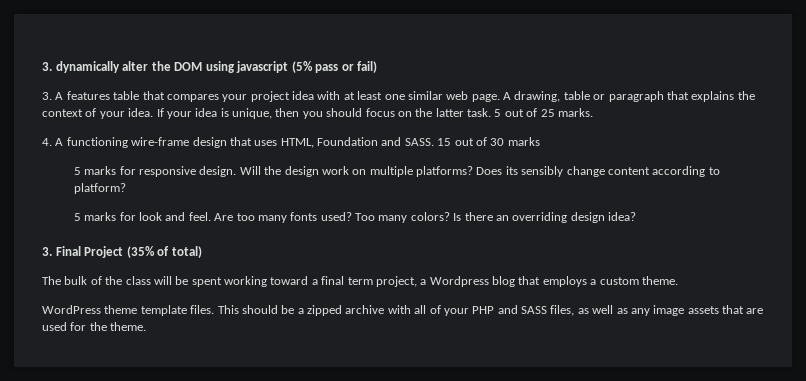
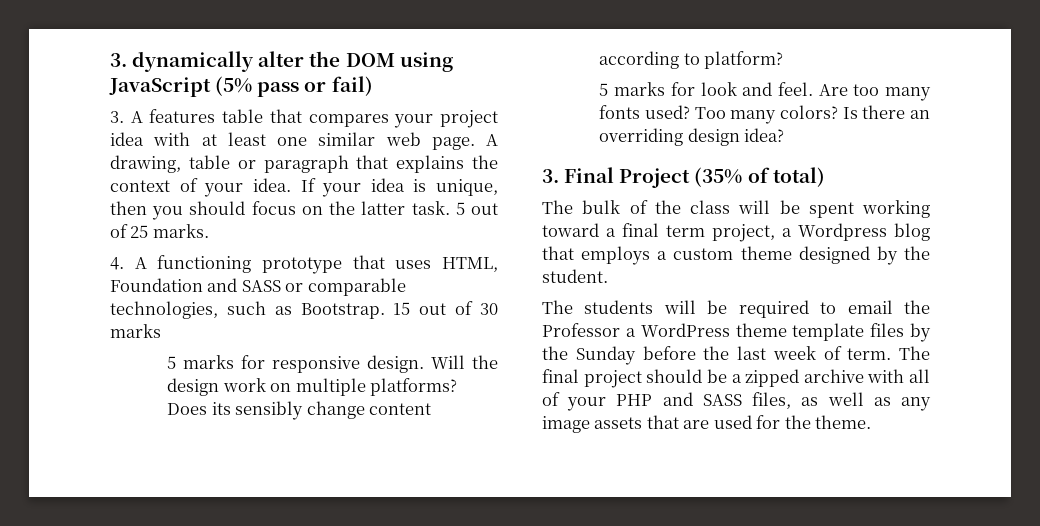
- 3. dynamically alter the DOM using javascript (5% pass or fail)
+ 3. dynamically alter the DOM using JavaScript (5% pass or fail)
- 4. A functioning wire-frame design that uses HTML, Foundation and SASS.
+ 4. A functioning prototype that uses HTML, Foundation and SASS or comparable technologies, such as Bootstrap.
- The bulk of the class will be spent working toward a final term project, a Wordpress blog that employs a custom theme.
- WordPress theme template files. This should be a zipped archive with all of your PHP and SASS files, as well as any image assets that are used for the theme.
+ The bulk of the class will be spent working toward a final term project, a Wordpress blog that employs a custom theme designed by the student.
+ The students will be required to email the Professor a WordPress theme template files by the Sunday before the last week of term. The final project should be a zipped archive with all of your PHP and SASS files, as well as any image assets that are used for the theme.

